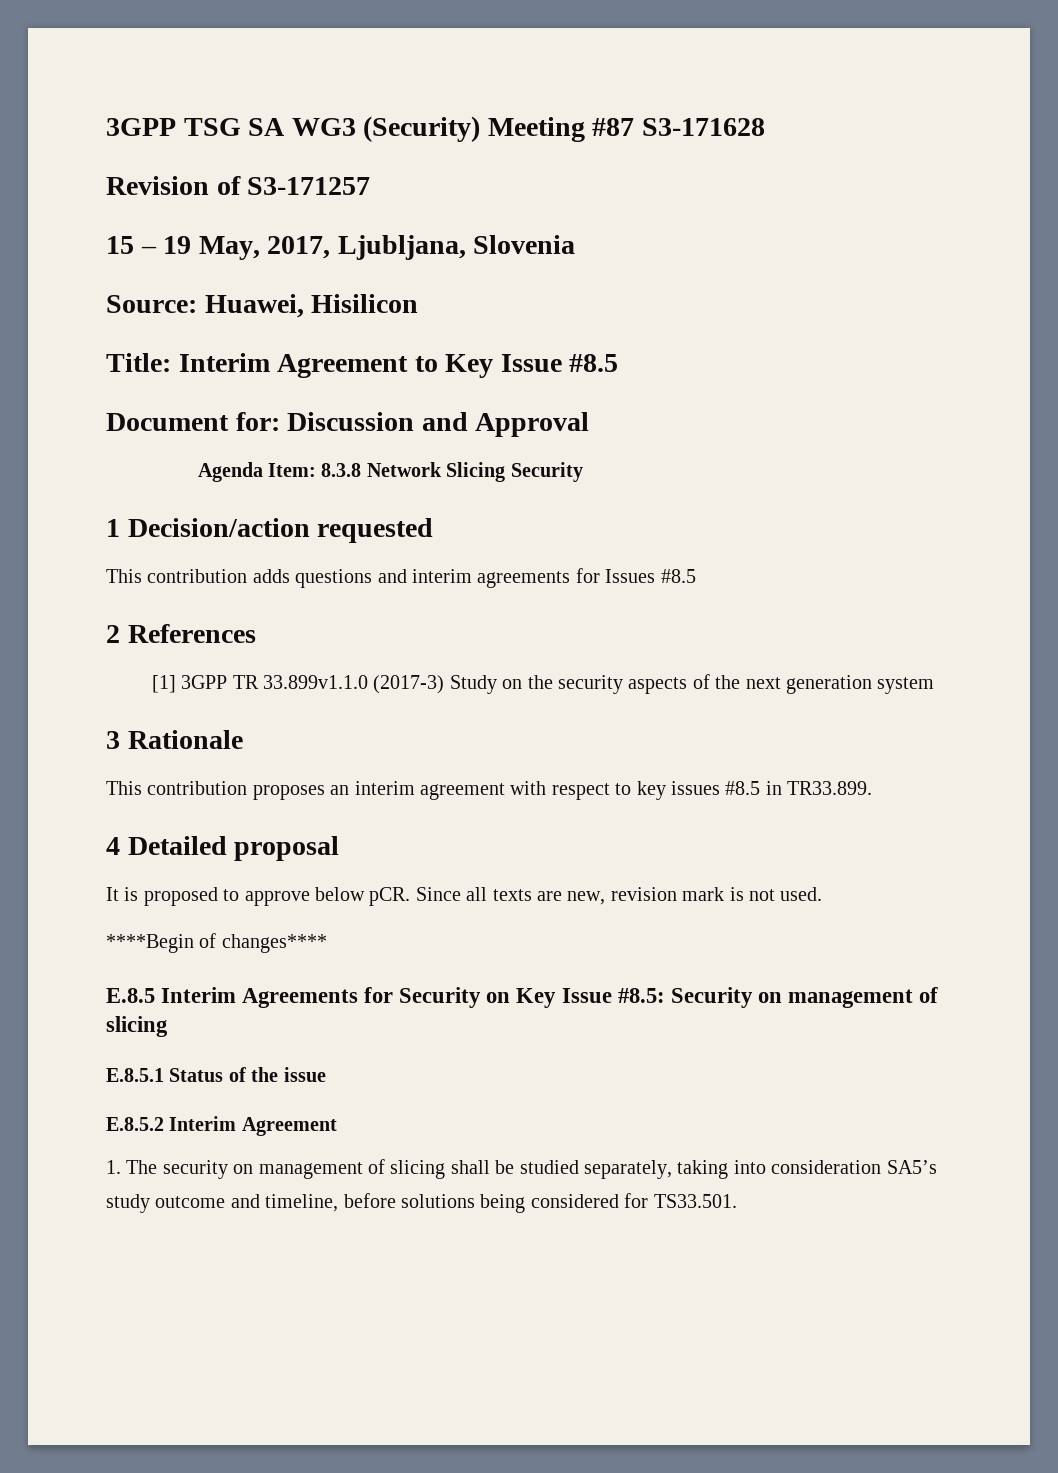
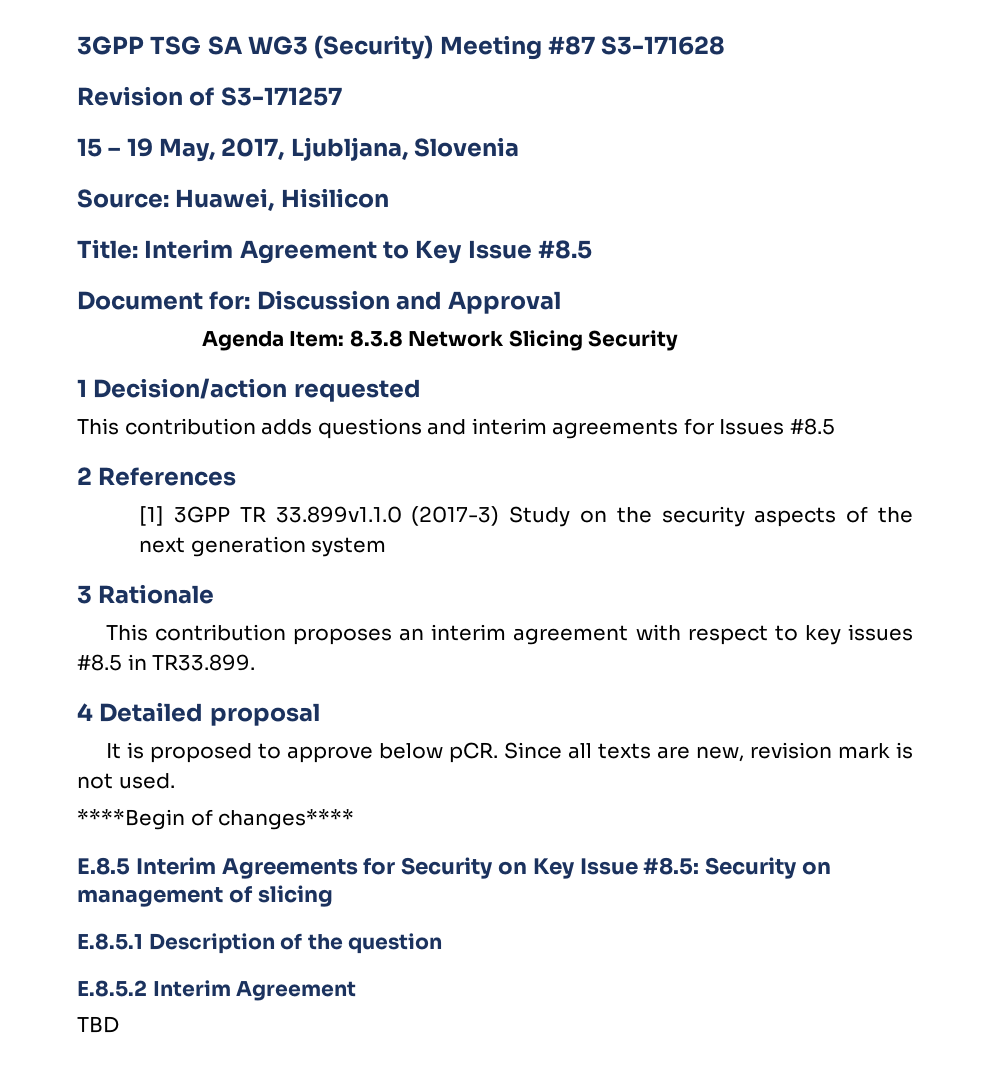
- E.8.5.1 Status of the issue
+ E.8.5.1 Description of the question
- 1. The security on management of slicing shall be studied separately, taking into consideration SA5’s study outcome and timeline, before solutions being considered for TS33.501.
+ TBD

